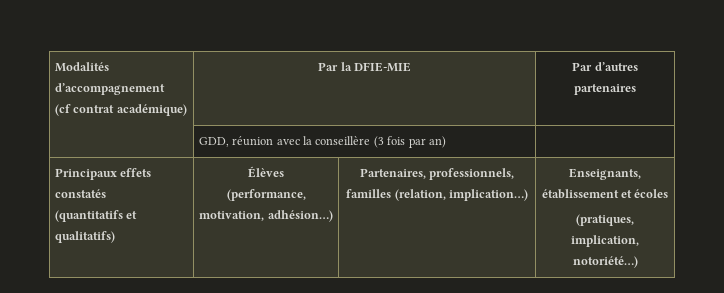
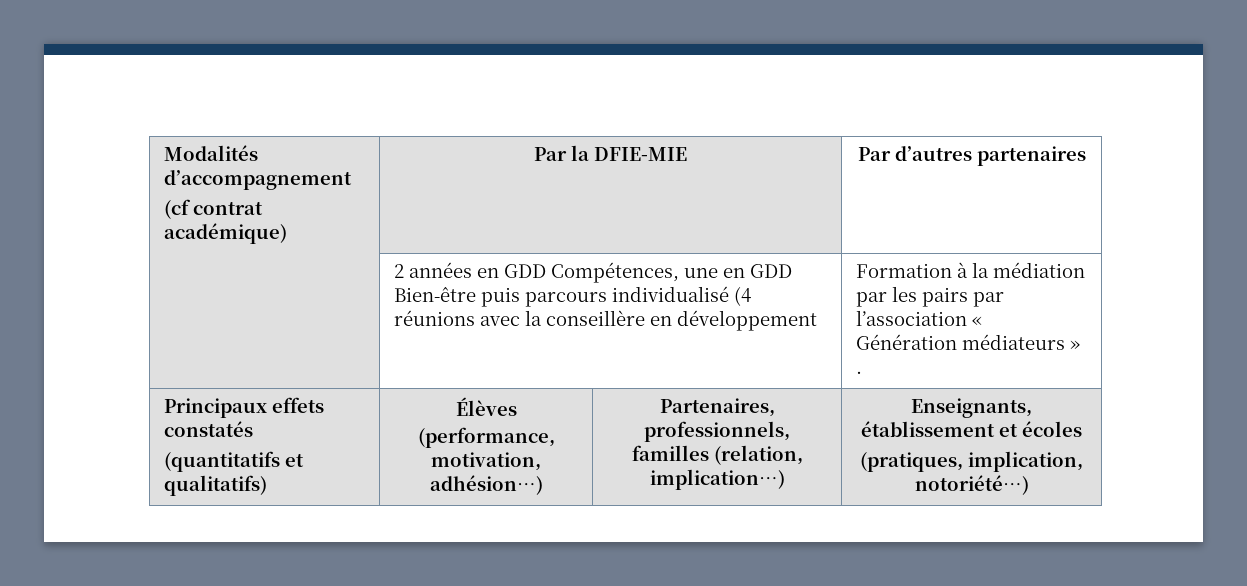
- | GDD, réunion avec la conseillère (3 fois par an) |
+ | 2 années en GDD Compétences, une en GDD Bien-être puis parcours individualisé (4 réunions avec la conseillère en développement | Formation à la médiation par les pairs par l’association « Génération médiateurs » .

